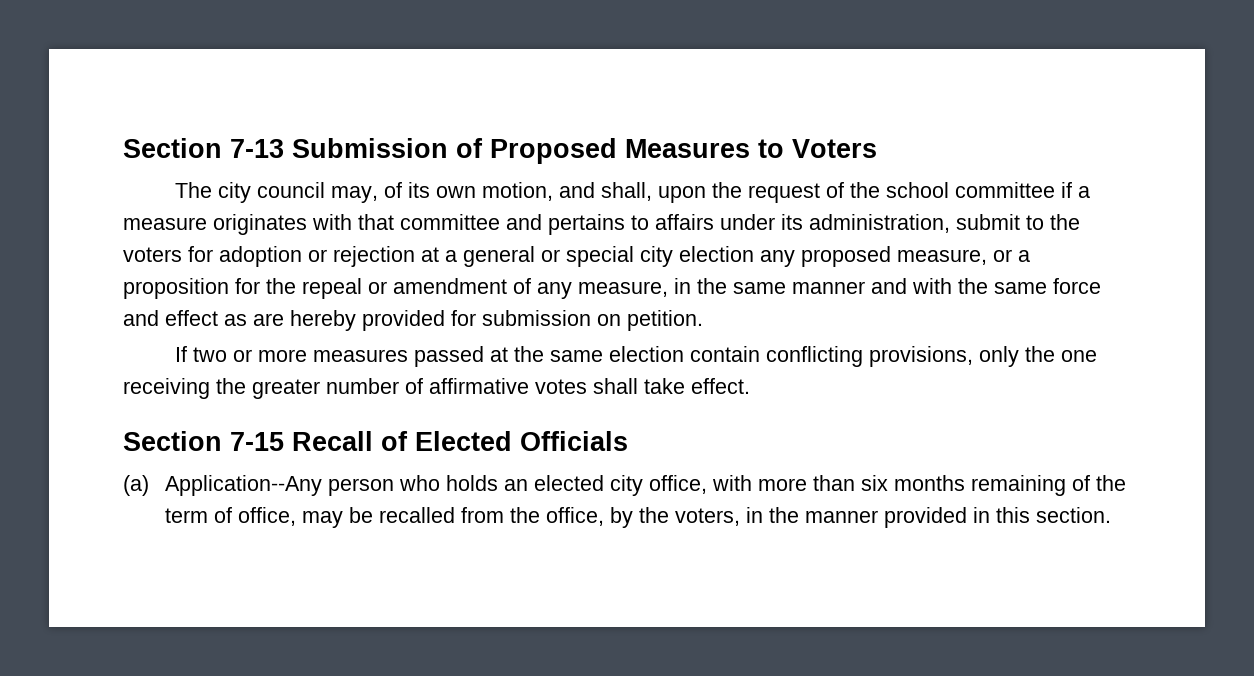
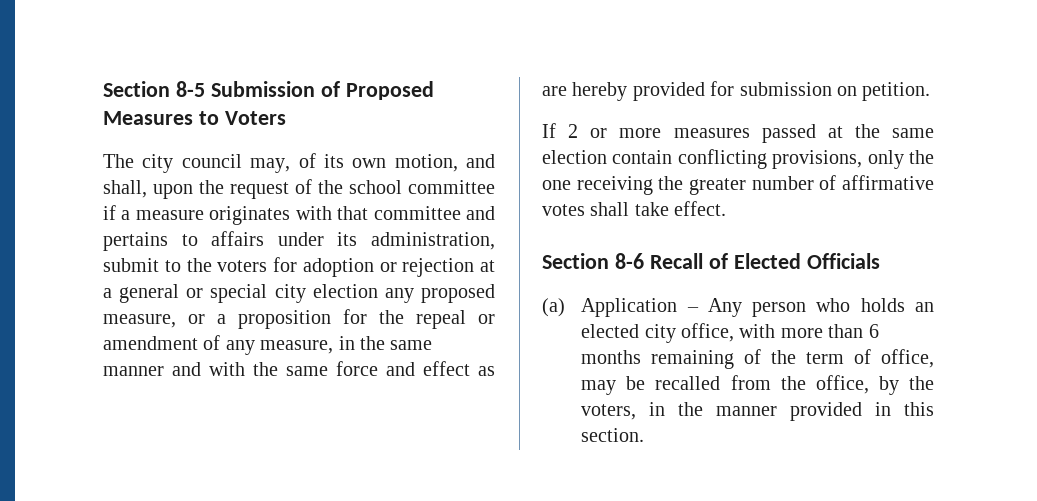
- Section 7-13 Submission of Proposed Measures to Voters
+ Section 8-5 Submission of Proposed Measures to Voters
- If two or more measures passed at the same election contain conflicting provisions, only the one receiving the greater number of affirmative votes shall take effect.
+ If 2 or more measures passed at the same election contain conflicting provisions, only the one receiving the greater number of affirmative votes shall take effect.
- Section 7-15 Recall of Elected Officials
+ Section 8-6 Recall of Elected Officials
- (a) Application--Any person who holds an elected city office, with more than six months remaining of the term of office, may be recalled from the office, by the voters, in the manner provided in this section.
+ (a) Application – Any person who holds an elected city office, with more than 6 months remaining of the term of office, may be recalled from the office, by the voters, in the manner provided in this section.

